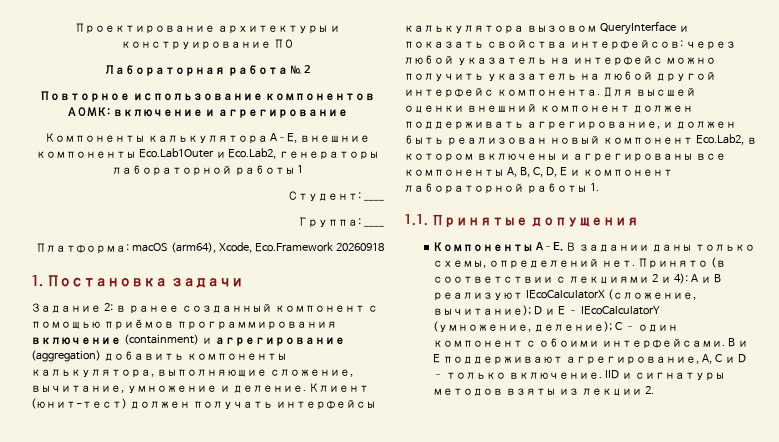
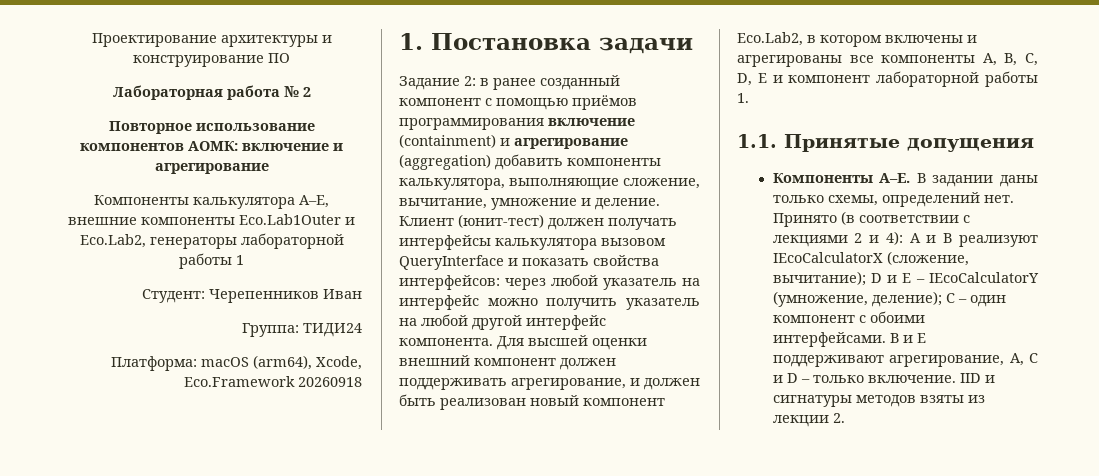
- Студент: ____
+ Студент: Черепенников Иван
- Группа: ____
+ Группа: ТИДИ24

